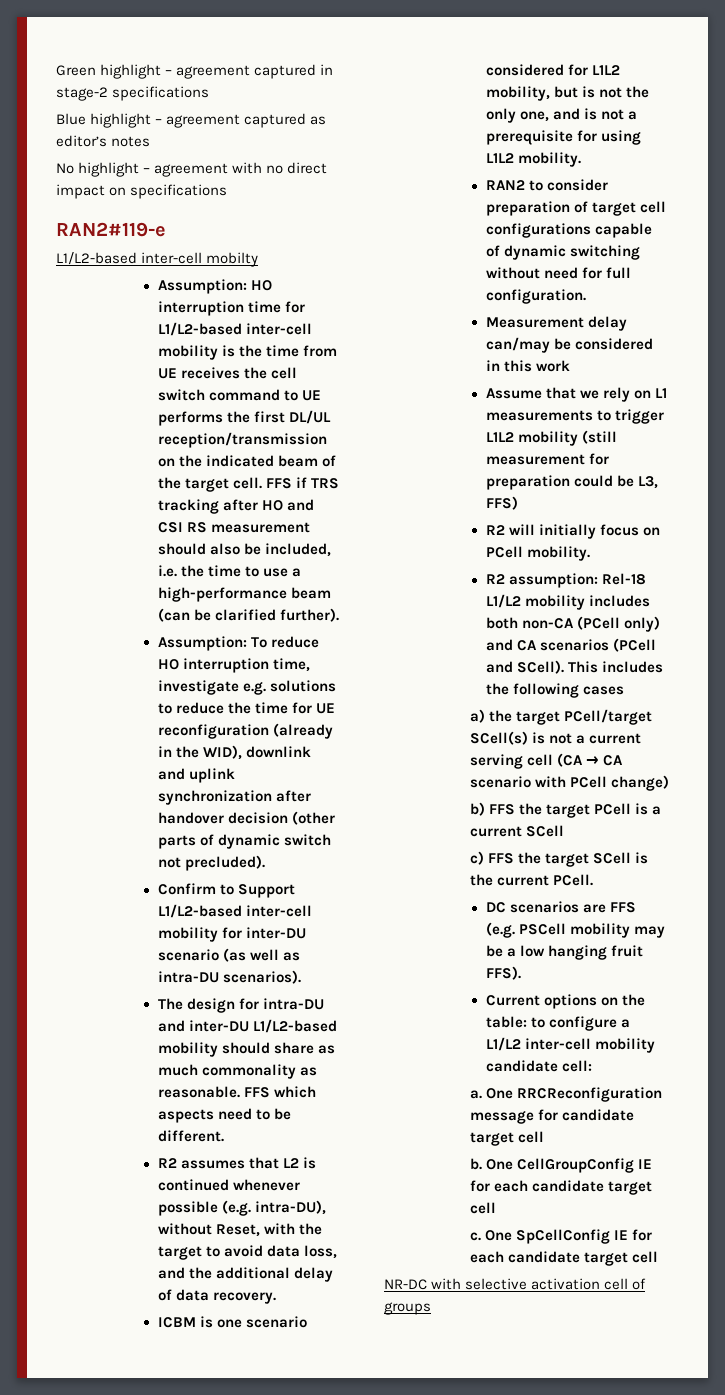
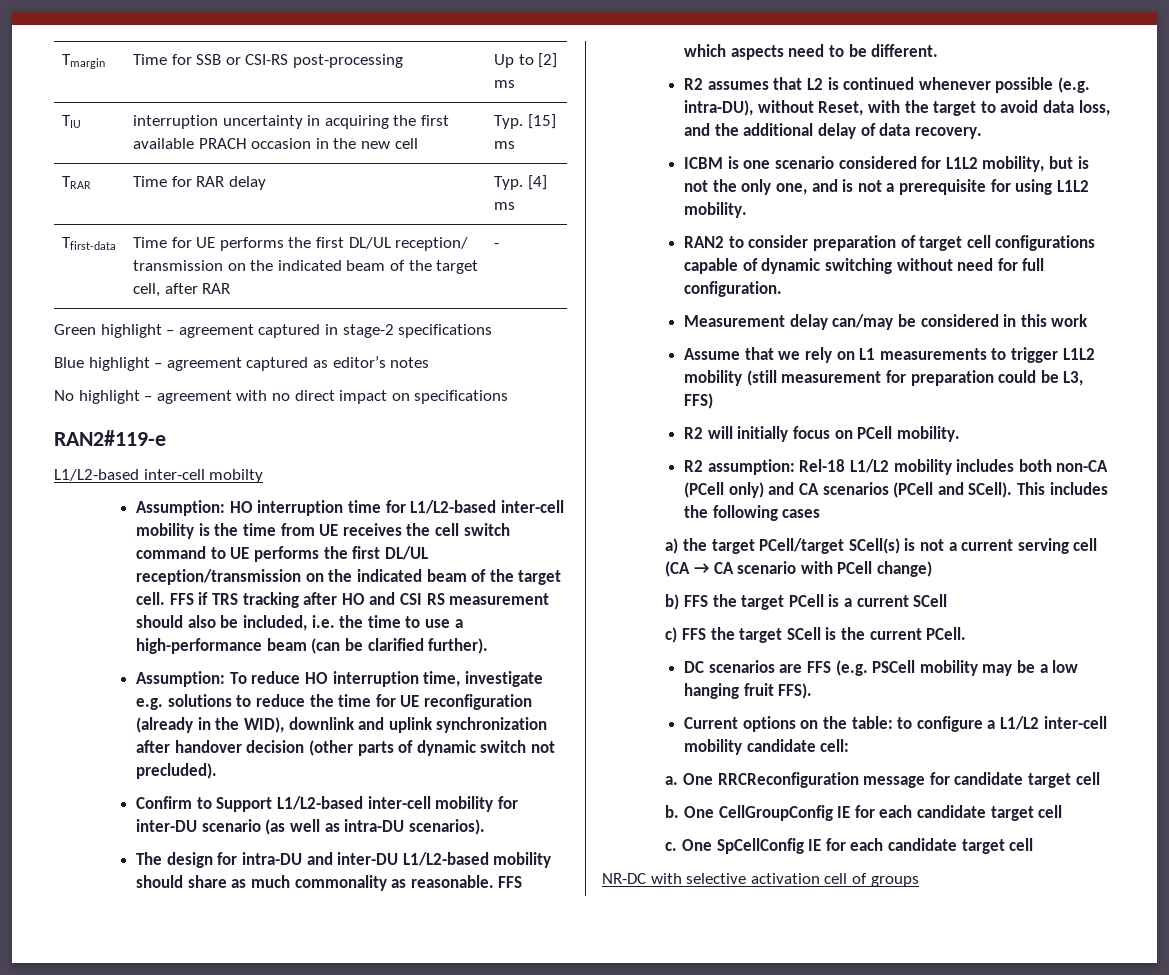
+ Tmargin | Time for SSB or CSI-RS post-processing | Up to [2] ms
+ TIU | interruption uncertainty in acquiring the first available PRACH occasion in the new cell | Typ. [15] ms
+ TRAR | Time for RAR delay | Typ. [4] ms
+ Tfirst-data | Time for UE performs the first DL/UL reception/ transmission on the indicated beam of the target cell, after RAR | -

